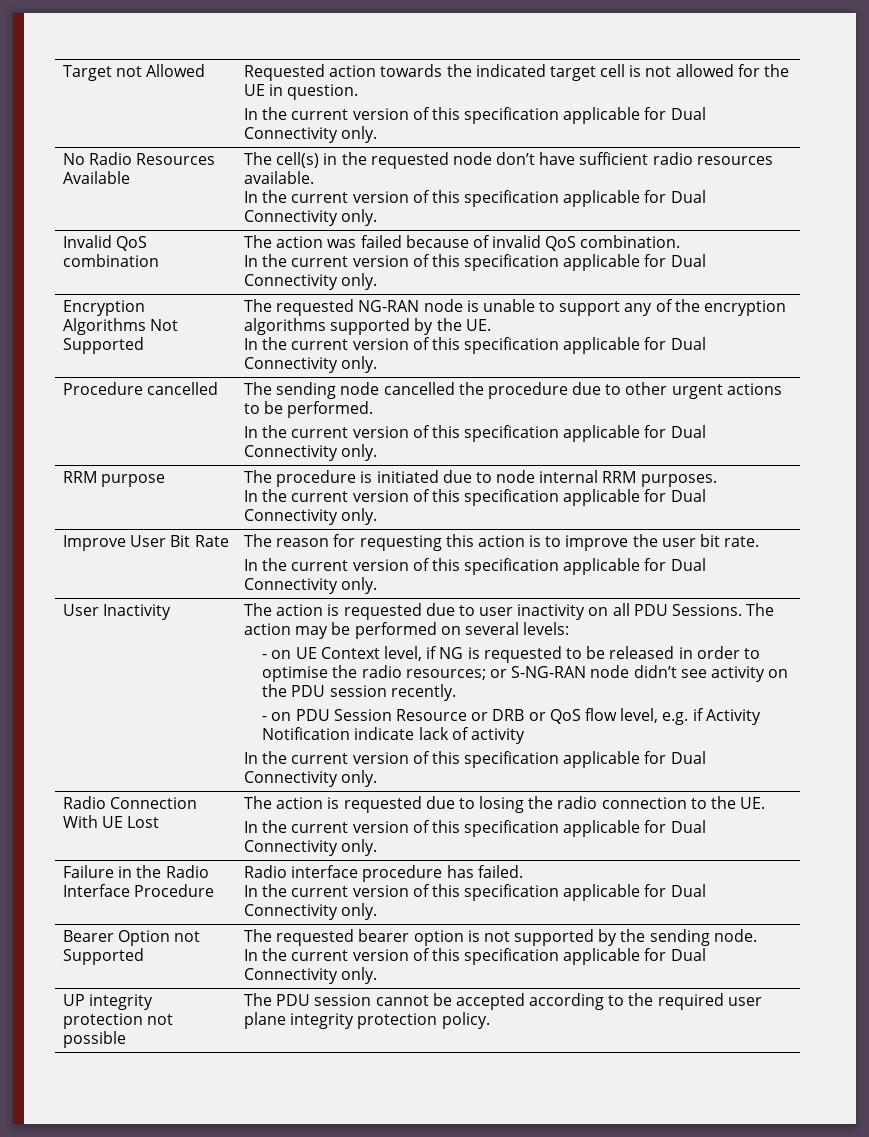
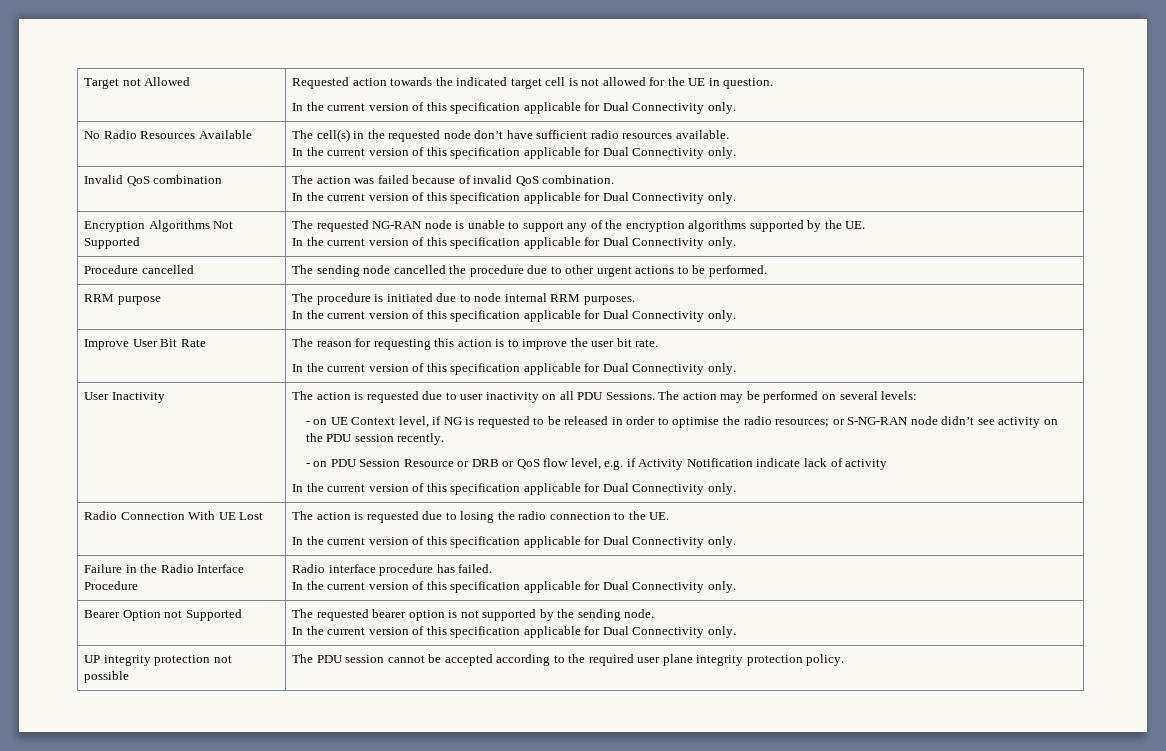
  Procedure cancelled | The sending node cancelled the procedure due to other urgent actions to be performed.
- In the current version of this specification applicable for Dual Connectivity only.

